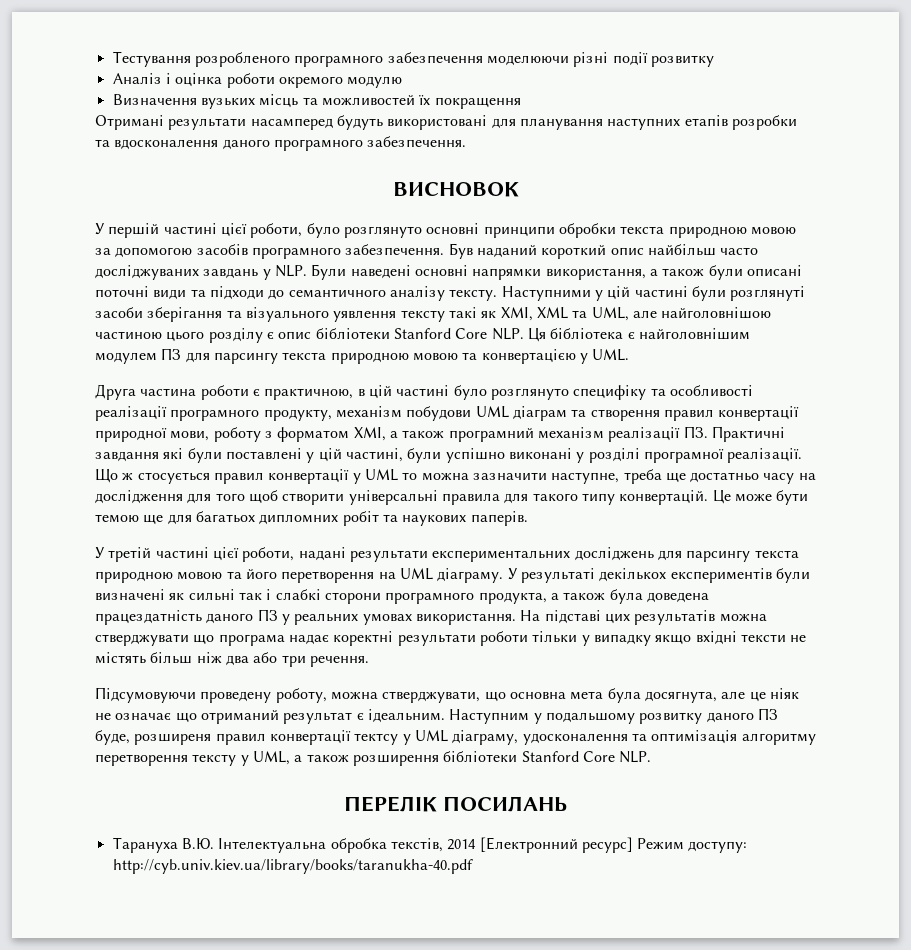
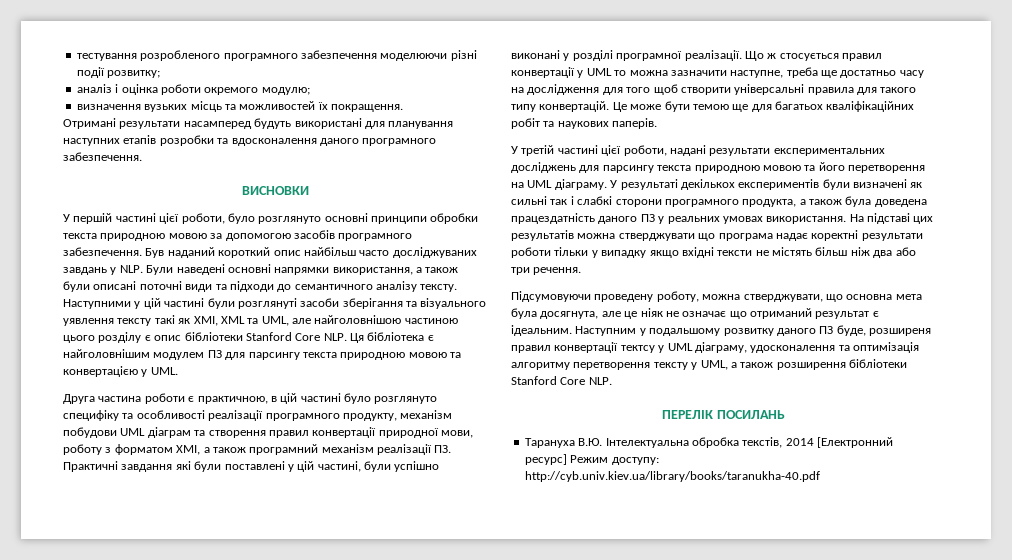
- Тестування розробленого програмного забезпечення моделюючи різні події розвитку
- Аналіз і оцінка роботи окремого модулю
- Визначення вузьких місць та можливостей їх покращення
+ тестування розробленого програмного забезпечення моделюючи різні події розвитку;
+ аналіз і оцінка роботи окремого модулю;
+ визначення вузьких місць та можливостей їх покращення.
- Отримані результати насамперед будуть використовані для планування наступних етапів розробки та вдосконалення даного програмного забезпечення.
+ Отримані результати насамперед будуть використані для планування наступних етапів розробки та вдосконалення даного програмного забезпечення.
- ВИСНОВОК
+ ВИСНОВКИ
- Це може бути темою ще для багатьох дипломних робіт та наукових паперів.
+ Це може бути темою ще для багатьох кваліфікаційних робіт та наукових паперів.

